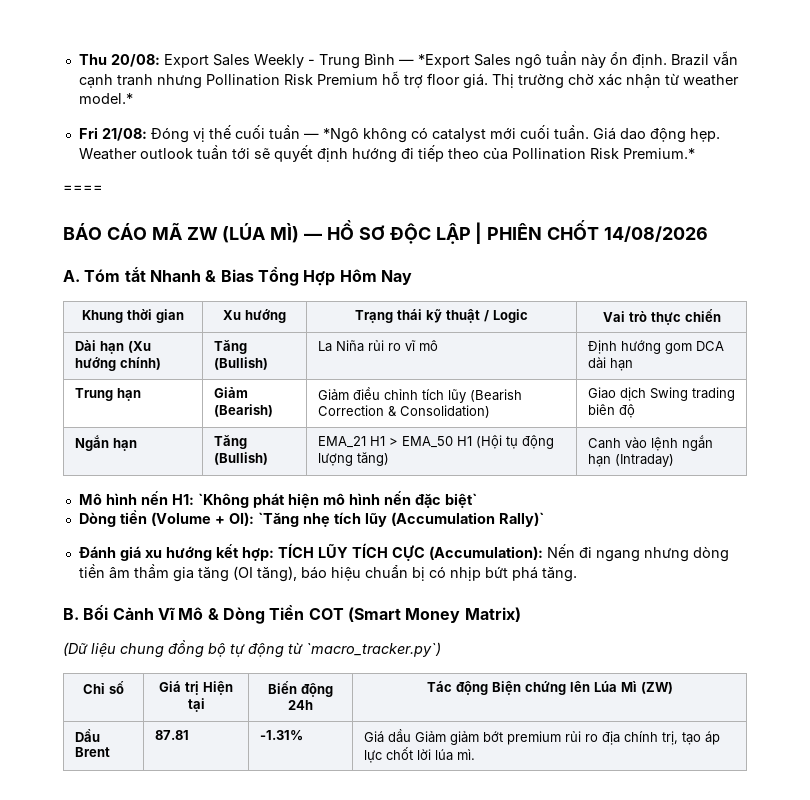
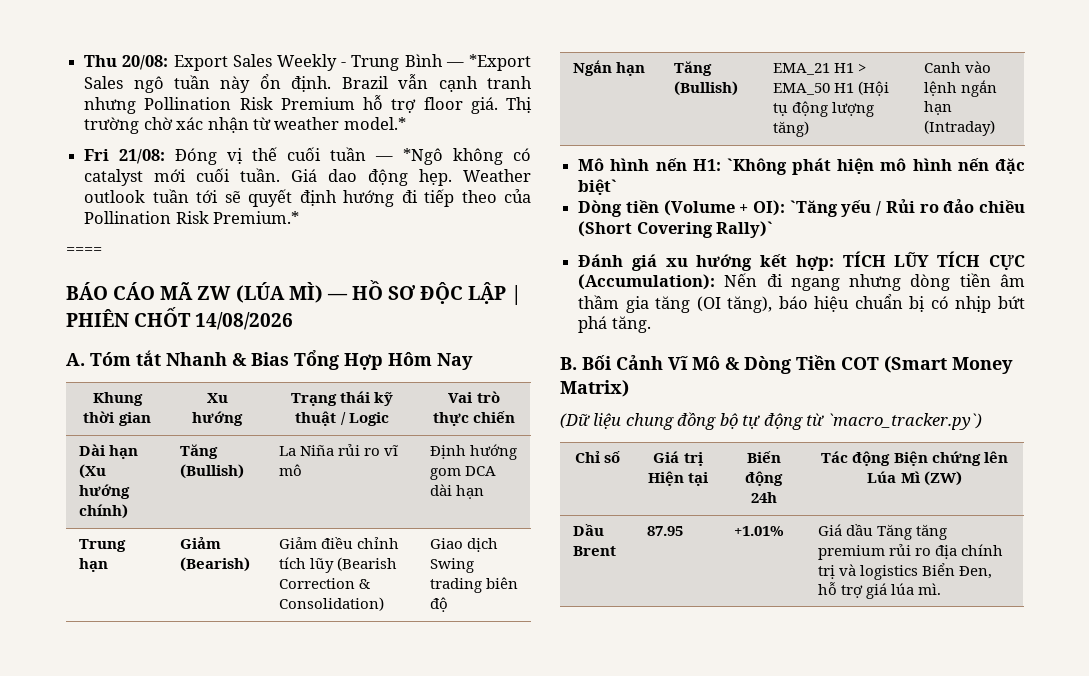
- Dòng tiền (Volume + OI): `Tăng nhẹ tích lũy (Accumulation Rally)`
+ Dòng tiền (Volume + OI): `Tăng yếu / Rủi ro đảo chiều (Short Covering Rally)`
- Dầu Brent | 87.81 | -1.31% | Giá dầu Giảm giảm bớt premium rủi ro địa chính trị, tạo áp lực chốt lời lúa mì.
+ Dầu Brent | 87.95 | +1.01% | Giá dầu Tăng tăng premium rủi ro địa chính trị và logistics Biển Đen, hỗ trợ giá lúa mì.

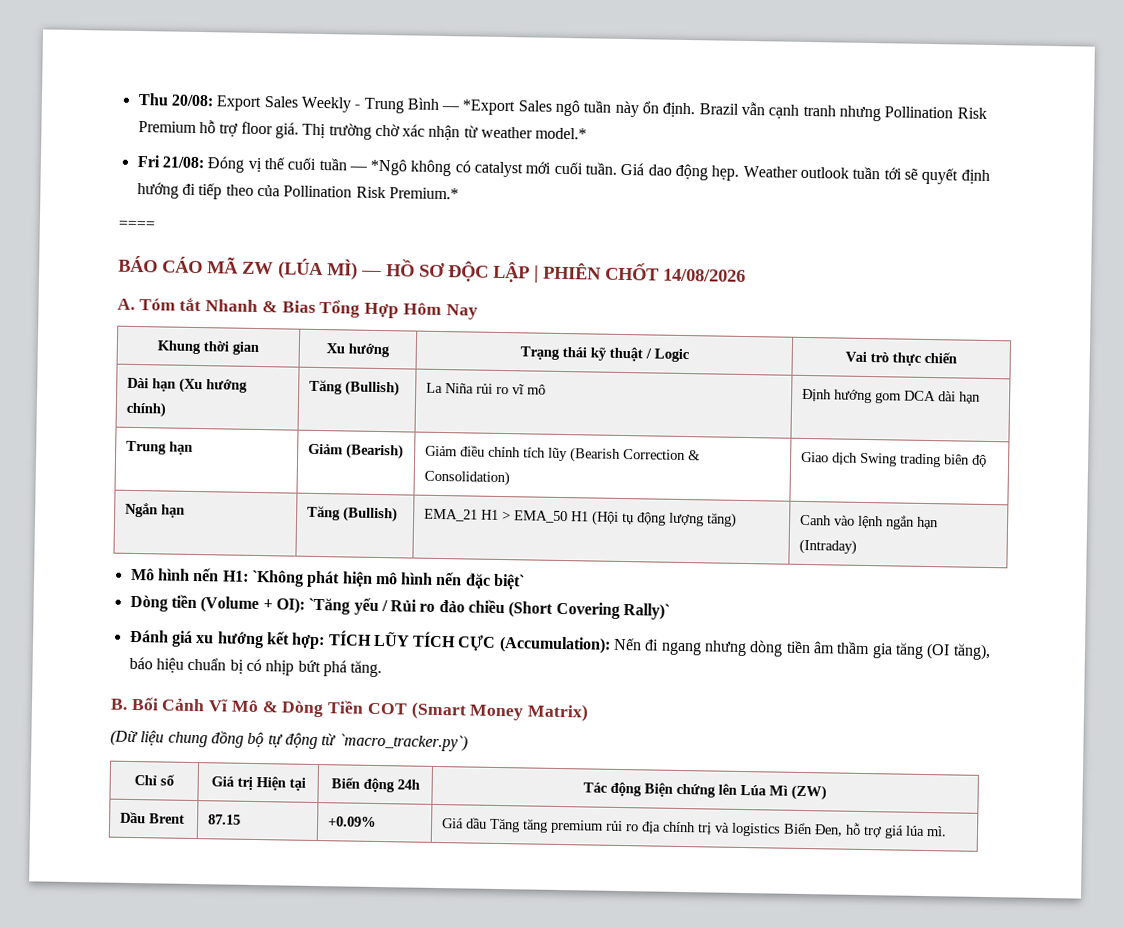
- Dầu Brent | 87.95 | +1.01% | Giá dầu Tăng tăng premium rủi ro địa chính trị và logistics Biển Đen, hỗ trợ giá lúa mì.
+ Dầu Brent | 87.15 | +0.09% | Giá dầu Tăng tăng premium rủi ro địa chính trị và logistics Biển Đen, hỗ trợ giá lúa mì.

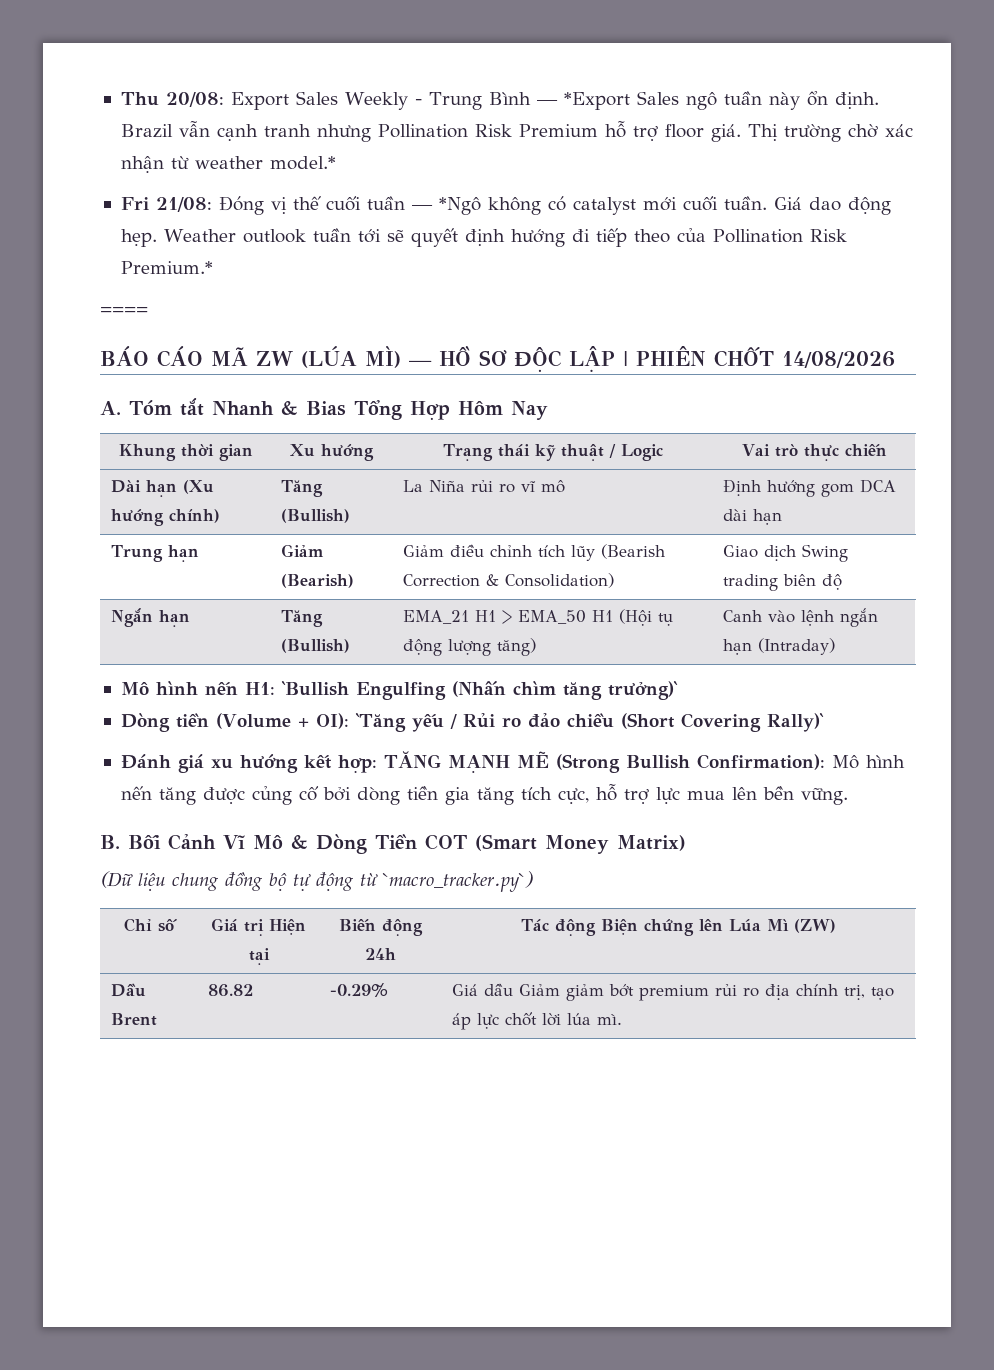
- Mô hình nến H1: `Không phát hiện mô hình nến đặc biệt`
+ Mô hình nến H1: `Bullish Engulfing (Nhấn chìm tăng trưởng)`
- Đánh giá xu hướng kết hợp: TÍCH LŨY TÍCH CỰC (Accumulation): Nến đi ngang nhưng dòng tiền âm thầm gia tăng (OI tăng), báo hiệu chuẩn bị có nhịp bứt phá tăng.
+ Đánh giá xu hướng kết hợp: TĂNG MẠNH MẼ (Strong Bullish Confirmation): Mô hình nến tăng được củng cố bởi dòng tiền gia tăng tích cực, hỗ trợ lực mua lên bền vững.
- Dầu Brent | 87.15 | +0.09% | Giá dầu Tăng tăng premium rủi ro địa chính trị và logistics Biển Đen, hỗ trợ giá lúa mì.
+ Dầu Brent | 86.82 | -0.29% | Giá dầu Giảm giảm bớt premium rủi ro địa chính trị, tạo áp lực chốt lời lúa mì.

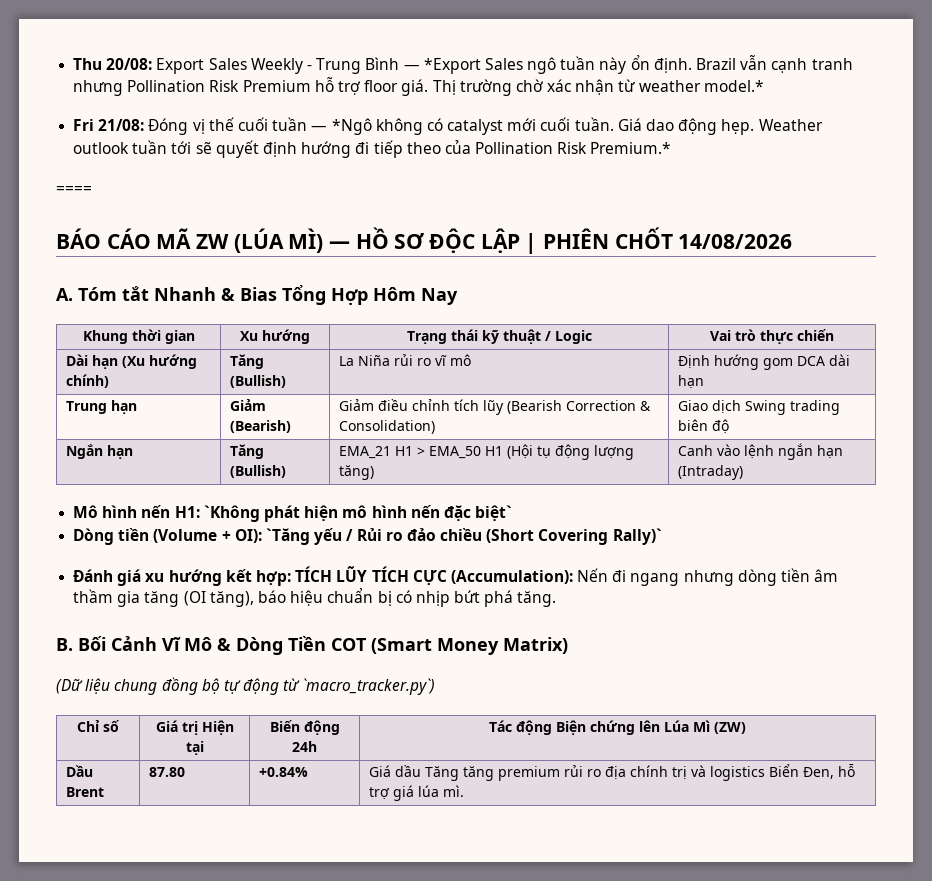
- Mô hình nến H1: `Bullish Engulfing (Nhấn chìm tăng trưởng)`
+ Mô hình nến H1: `Không phát hiện mô hình nến đặc biệt`
- Đánh giá xu hướng kết hợp: TĂNG MẠNH MẼ (Strong Bullish Confirmation): Mô hình nến tăng được củng cố bởi dòng tiền gia tăng tích cực, hỗ trợ lực mua lên bền vững.
+ Đánh giá xu hướng kết hợp: TÍCH LŨY TÍCH CỰC (Accumulation): Nến đi ngang nhưng dòng tiền âm thầm gia tăng (OI tăng), báo hiệu chuẩn bị có nhịp bứt phá tăng.
- Dầu Brent | 86.82 | -0.29% | Giá dầu Giảm giảm bớt premium rủi ro địa chính trị, tạo áp lực chốt lời lúa mì.
+ Dầu Brent | 87.80 | +0.84% | Giá dầu Tăng tăng premium rủi ro địa chính trị và logistics Biển Đen, hỗ trợ giá lúa mì.

